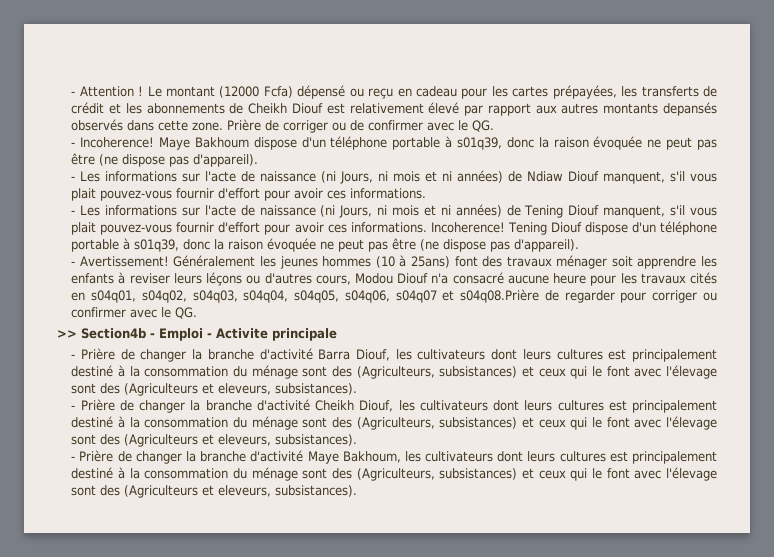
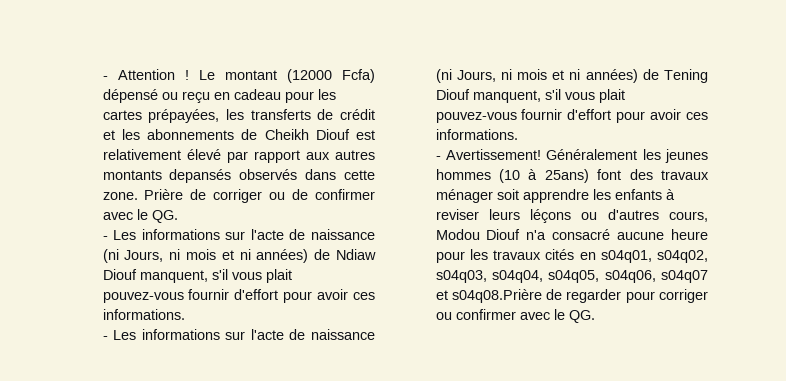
- - Incoherence! Maye Bakhoum dispose d'un téléphone portable à s01q39, donc la raison évoquée ne peut pas être (ne dispose pas d'appareil).
- Incoherence! Tening Diouf dispose d'un téléphone portable à s01q39, donc la raison évoquée ne peut pas être (ne dispose pas d'appareil).
- >> Section4b - Emploi - Activite principale
- - Prière de changer la branche d'activité Barra Diouf, les cultivateurs dont leurs cultures est principalement destiné à la consommation du ménage sont des (Agriculteurs, subsistances) et ceux qui le font avec l'élevage sont des (Agriculteurs et eleveurs, subsistances).
- - Prière de changer la branche d'activité Cheikh Diouf, les cultivateurs dont leurs cultures est principalement destiné à la consommation du ménage sont des (Agriculteurs, subsistances) et ceux qui le font avec l'élevage sont des (Agriculteurs et eleveurs, subsistances).
- - Prière de changer la branche d'activité Maye Bakhoum, les cultivateurs dont leurs cultures est principalement destiné à la consommation du ménage sont des (Agriculteurs, subsistances) et ceux qui le font avec l'élevage sont des (Agriculteurs et eleveurs, subsistances).

